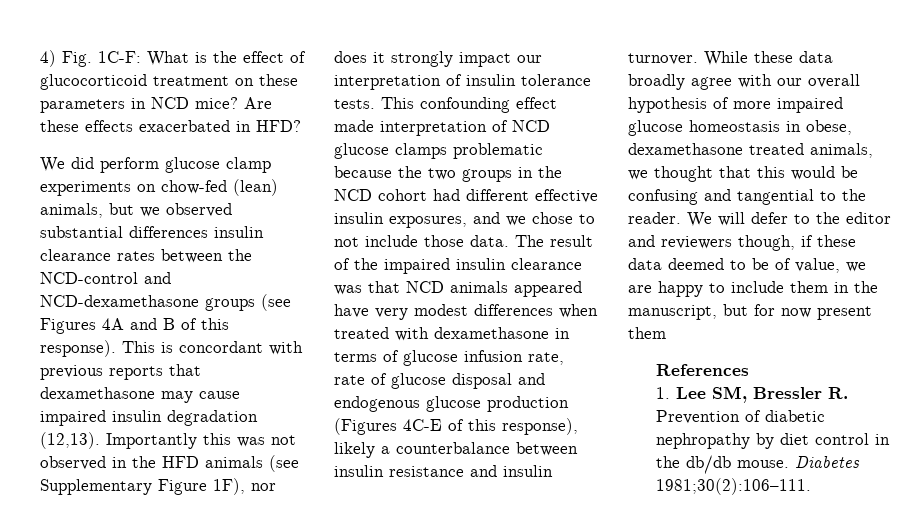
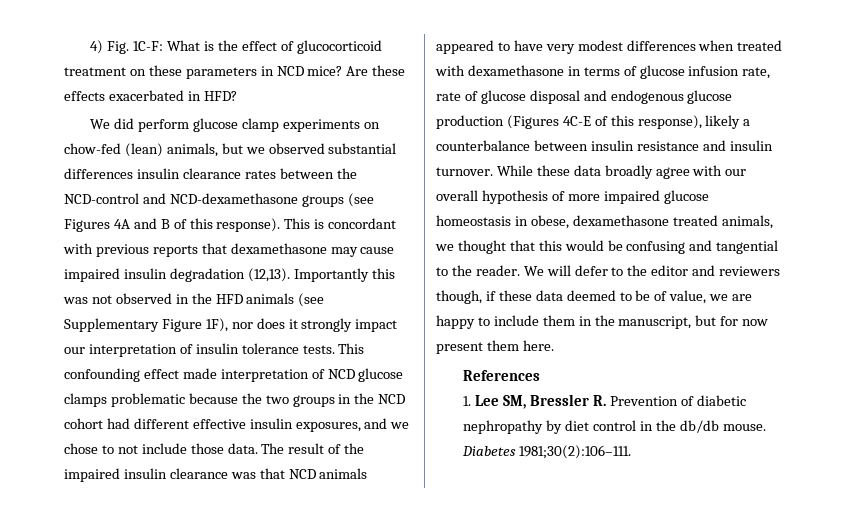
- The result of the impaired insulin clearance was that NCD animals appeared have very modest differences when treated with dexamethasone in terms of glucose infusion rate, rate of glucose disposal and endogenous glucose production (Figures 4C-E of this response), likely a counterbalance between insulin resistance and insulin turnover.
+ The result of the impaired insulin clearance was that NCD animals appeared to have very modest differences when treated with dexamethasone in terms of glucose infusion rate, rate of glucose disposal and endogenous glucose production (Figures 4C-E of this response), likely a counterbalance between insulin resistance and insulin turnover.
- We will defer to the editor and reviewers though, if these data deemed to be of value, we are happy to include them in the manuscript, but for now present them
+ We will defer to the editor and reviewers though, if these data deemed to be of value, we are happy to include them in the manuscript, but for now present them here.

